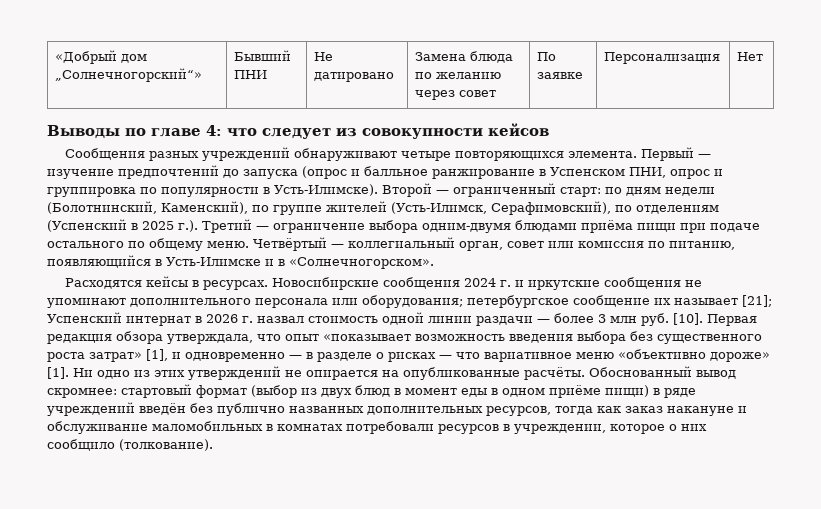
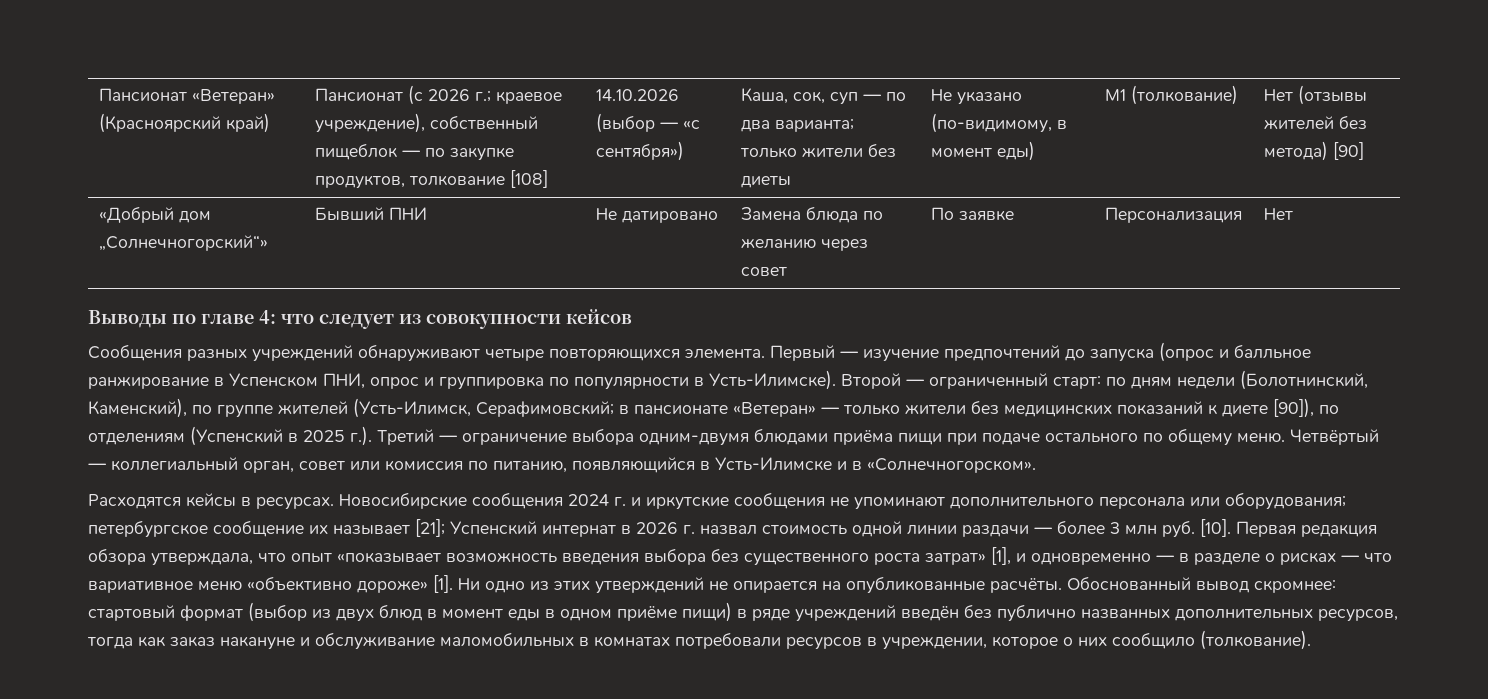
+ Пансионат «Ветеран» (Красноярский край) | Пансионат (с 2026 г.; краевое учреждение), собственный пищеблок — по закупке продуктов, толкование [108] | 14.10.2026 (выбор — «с сентября») | Каша, сок, суп — по два варианта; только жители без диеты | Не указано (по-видимому, в момент еды) | М1 (толкование) | Нет (отзывы жителей без метода) [90]
- Второй — ограниченный старт: по дням недели (Болотнинский, Каменский), по группе жителей (Усть-Илимск, Серафимовский), по отделениям (Успенский в 2025 г.). Третий — ограничение выбора одним-двумя блюдами приёма пищи при подаче остального по общему меню.
+ Второй — ограниченный старт: по дням недели (Болотнинский, Каменский), по группе жителей (Усть-Илимск, Серафимовский; в пансионате «Ветеран» — только жители без медицинских показаний к диете [90]), по отделениям (Успенский в 2025 г.). Третий — ограничение выбора одним-двумя блюдами приёма пищи при подаче остального по общему меню.

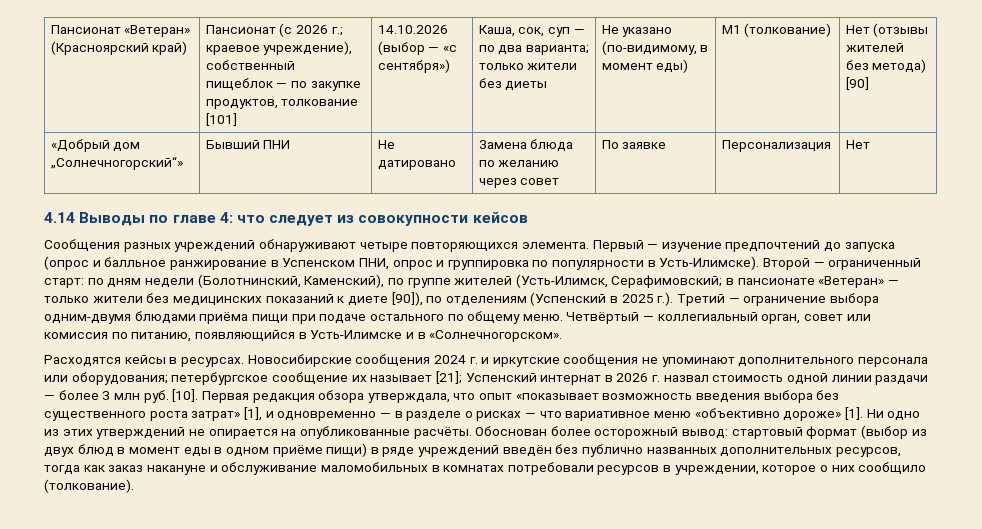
- Пансионат (с 2026 г.; краевое учреждение), собственный пищеблок — по закупке продуктов, толкование [108]
+ Пансионат (с 2026 г.; краевое учреждение), собственный пищеблок — по закупке продуктов, толкование [101]
- Выводы по главе 4: что следует из совокупности кейсов
+ 4.14 Выводы по главе 4: что следует из совокупности кейсов
- Обоснованный вывод скромнее: стартовый формат (выбор из двух блюд в момент еды в одном приёме пищи) в ряде учреждений введён без публично названных дополнительных ресурсов, тогда как заказ накануне и обслуживание маломобильных в комнатах потребовали ресурсов в учреждении, которое о них сообщило (толкование).
+ Обоснован более осторожный вывод: стартовый формат (выбор из двух блюд в момент еды в одном приёме пищи) в ряде учреждений введён без публично названных дополнительных ресурсов, тогда как заказ накануне и обслуживание маломобильных в комнатах потребовали ресурсов в учреждении, которое о них сообщило (толкование).

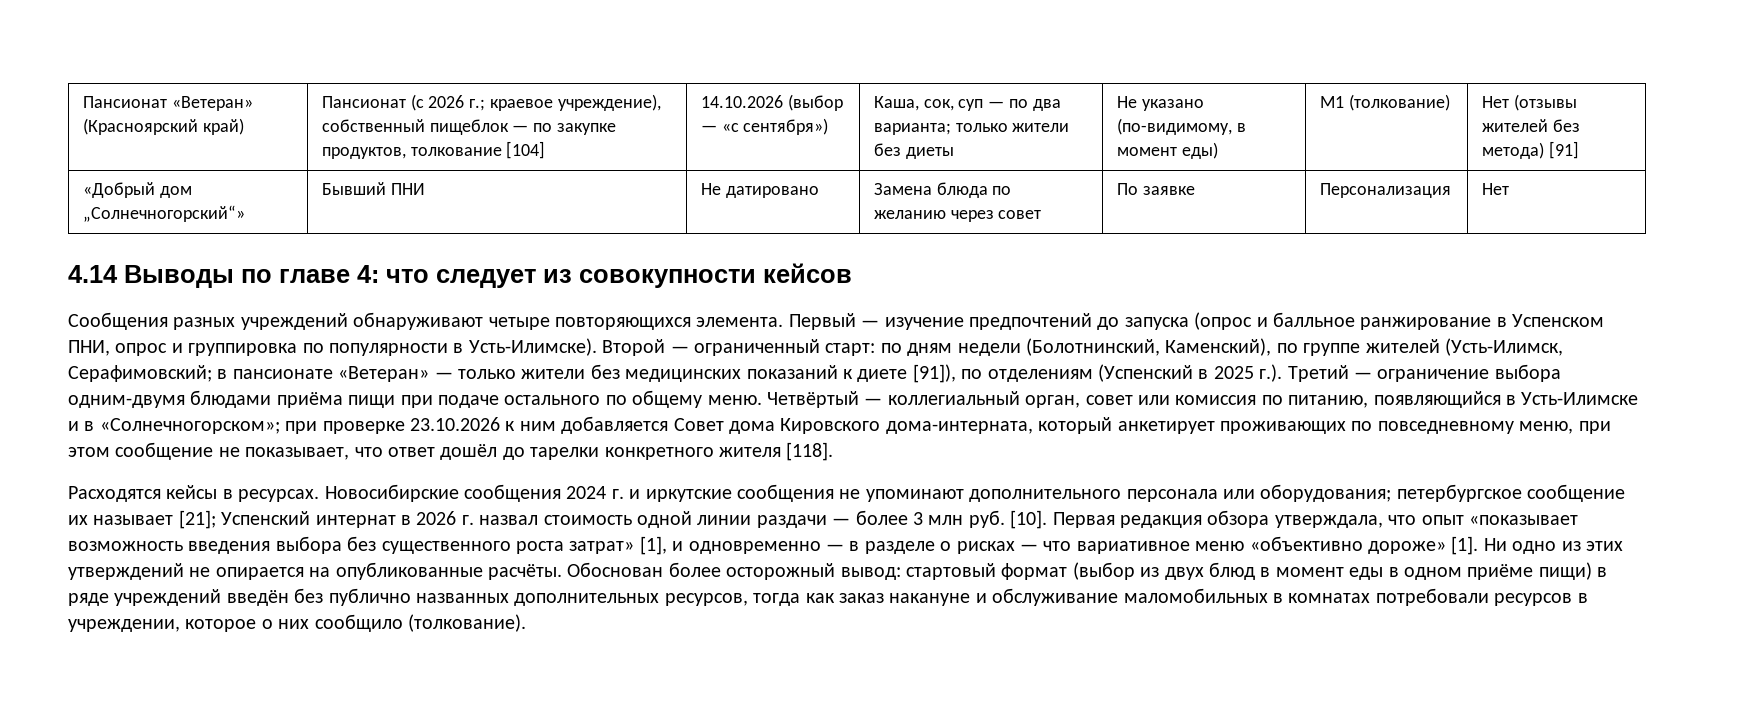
- Пансионат (с 2026 г.; краевое учреждение), собственный пищеблок — по закупке продуктов, толкование [101]
+ Пансионат (с 2026 г.; краевое учреждение), собственный пищеблок — по закупке продуктов, толкование [104]
- Нет (отзывы жителей без метода) [90]
+ Нет (отзывы жителей без метода) [91]
- Второй — ограниченный старт: по дням недели (Болотнинский, Каменский), по группе жителей (Усть-Илимск, Серафимовский; в пансионате «Ветеран» — только жители без медицинских показаний к диете [90]), по отделениям (Успенский в 2025 г.). Третий — ограничение выбора одним-двумя блюдами приёма пищи при подаче остального по общему меню.
+ Второй — ограниченный старт: по дням недели (Болотнинский, Каменский), по группе жителей (Усть-Илимск, Серафимовский; в пансионате «Ветеран» — только жители без медицинских показаний к диете [91]), по отделениям (Успенский в 2025 г.). Третий — ограничение выбора одним-двумя блюдами приёма пищи при подаче остального по общему меню.
- Четвёртый — коллегиальный орган, совет или комиссия по питанию, появляющийся в Усть-Илимске и в «Солнечногорском».
+ Четвёртый — коллегиальный орган, совет или комиссия по питанию, появляющийся в Усть-Илимске и в «Солнечногорском»; при проверке 23.10.2026 к ним добавляется Совет дома Кировского дома-интерната, который анкетирует проживающих по повседневному меню, при этом сообщение не показывает, что ответ дошёл до тарелки конкретного жителя [118].

